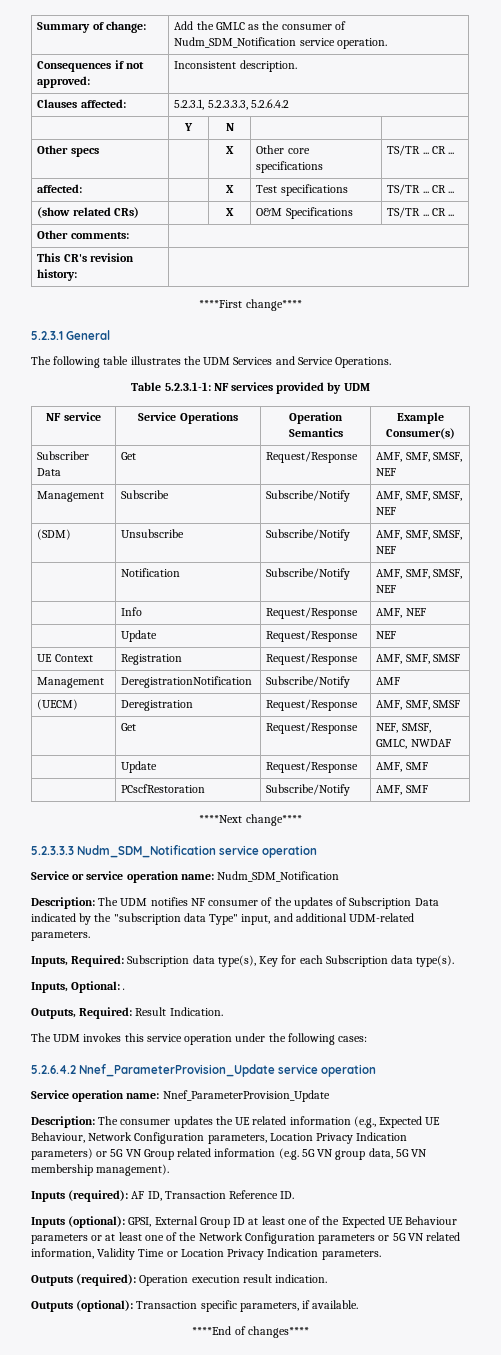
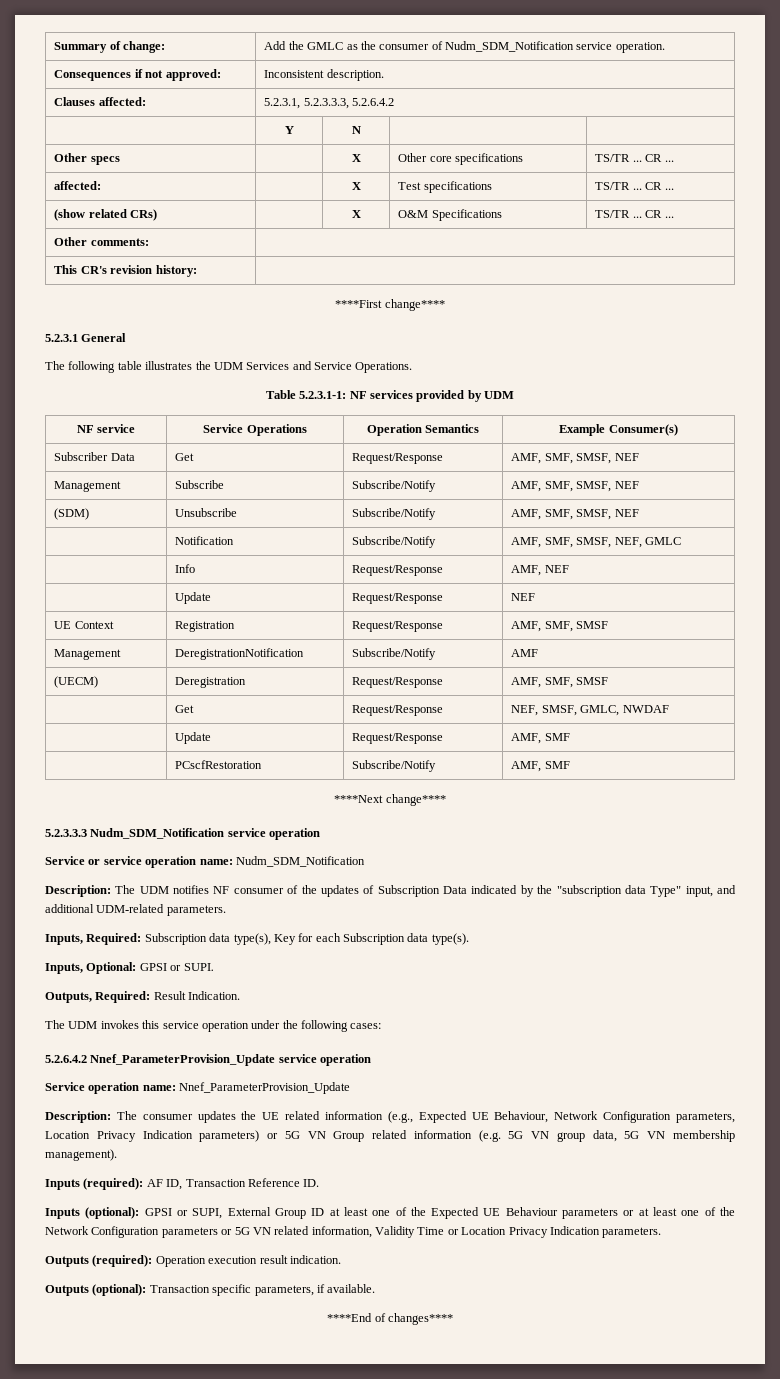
- | Notification | Subscribe/Notify | AMF, SMF, SMSF, NEF
+ | Notification | Subscribe/Notify | AMF, SMF, SMSF, NEF, GMLC
- Inputs, Optional: .
+ Inputs, Optional: GPSI or SUPI.
- Inputs (optional): GPSI, External Group ID at least one of the Expected UE Behaviour parameters or at least one of the Network Configuration parameters or 5G VN related information, Validity Time or Location Privacy Indication parameters.
+ Inputs (optional): GPSI or SUPI, External Group ID at least one of the Expected UE Behaviour parameters or at least one of the Network Configuration parameters or 5G VN related information, Validity Time or Location Privacy Indication parameters.

